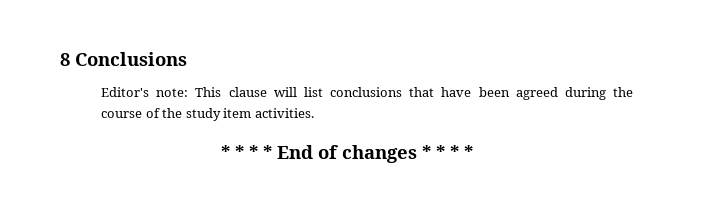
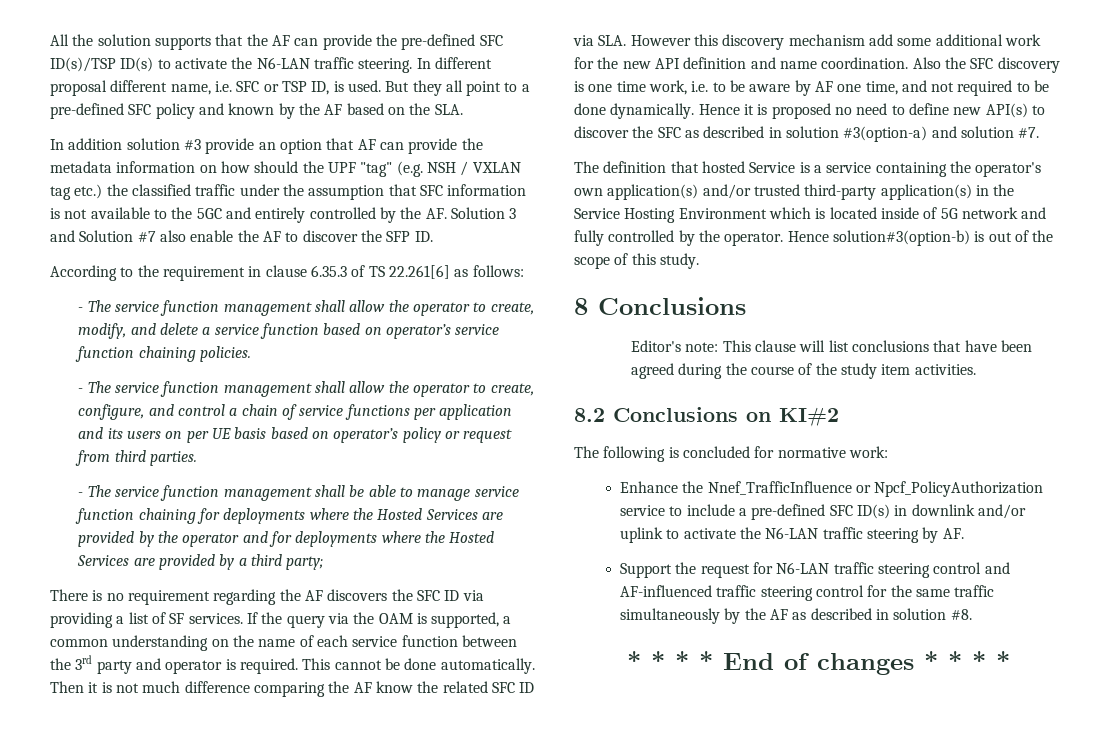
+ All the solution supports that the AF can provide the pre-defined SFC ID(s)/TSP ID(s) to activate the N6-LAN traffic steering. In different proposal different name, i.e. SFC or TSP ID, is used. But they all point to a pre-defined SFC policy and known by the AF based on the SLA.
+ In addition solution #3 provide an option that AF can provide the metadata information on how should the UPF "tag" (e.g. NSH / VXLAN tag etc.) the classified traffic under the assumption that SFC information is not available to the 5GC and entirely controlled by the AF. Solution 3 and Solution #7 also enable the AF to discover the SFP ID.
+ According to the requirement in clause 6.35.3 of TS 22.261[6] as follows:
+ - The service function management shall allow the operator to create, modify, and delete a service function based on operator’s service function chaining policies.
+ - The service function management shall allow the operator to create, configure, and control a chain of service functions per application and its users on per UE basis based on operator’s policy or request from third parties.
+ - The service function management shall be able to manage service function chaining for deployments where the Hosted Services are provided by the operator and for deployments where the Hosted Services are provided by a third party;
+ There is no requirement regarding the AF discovers the SFC ID via providing a list of SF services. If the query via the OAM is supported, a common understanding on the name of each service function between the 3rd party and operator is required. This cannot be done automatically. Then it is not much difference comparing the AF know the related SFC ID via SLA. However this discovery mechanism add some additional work for the new API definition and name coordination. Also the SFC discovery is one time work, i.e. to be aware by AF one time, and not required to be done dynamically. Hence it is proposed no need to define new API(s) to discover the SFC as described in solution #3(option-a) and solution #7.
+ The definition that hosted Service is a service containing the operator's own application(s) and/or trusted third-party application(s) in the Service Hosting Environment which is located inside of 5G network and fully controlled by the operator. Hence solution#3(option-b) is out of the scope of this study.
+ 8.2 Conclusions on KI#2
+ The following is concluded for normative work:
+ Enhance the Nnef_TrafficInfluence or Npcf_PolicyAuthorization service to include a pre-defined SFC ID(s) in downlink and/or uplink to activate the N6-LAN traffic steering by AF.
+ Support the request for N6-LAN traffic steering control and AF-influenced traffic steering control for the same traffic simultaneously by the AF as described in solution #8.

